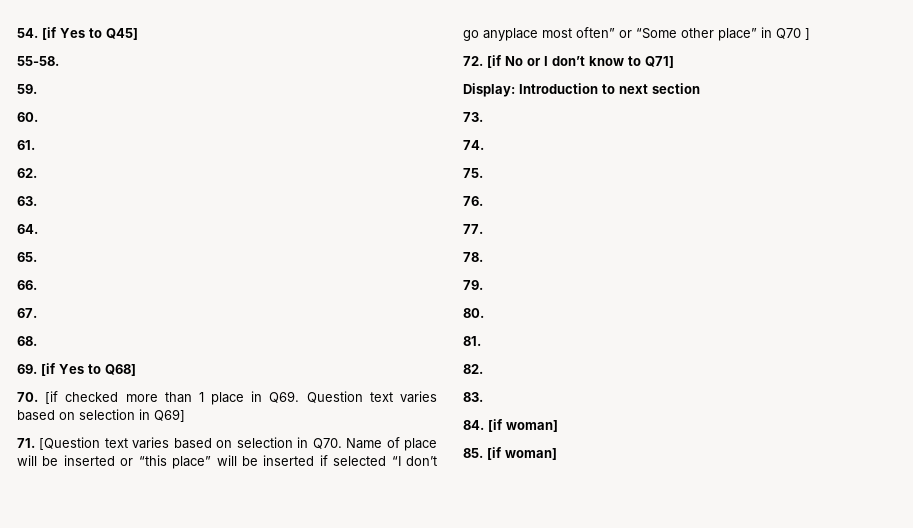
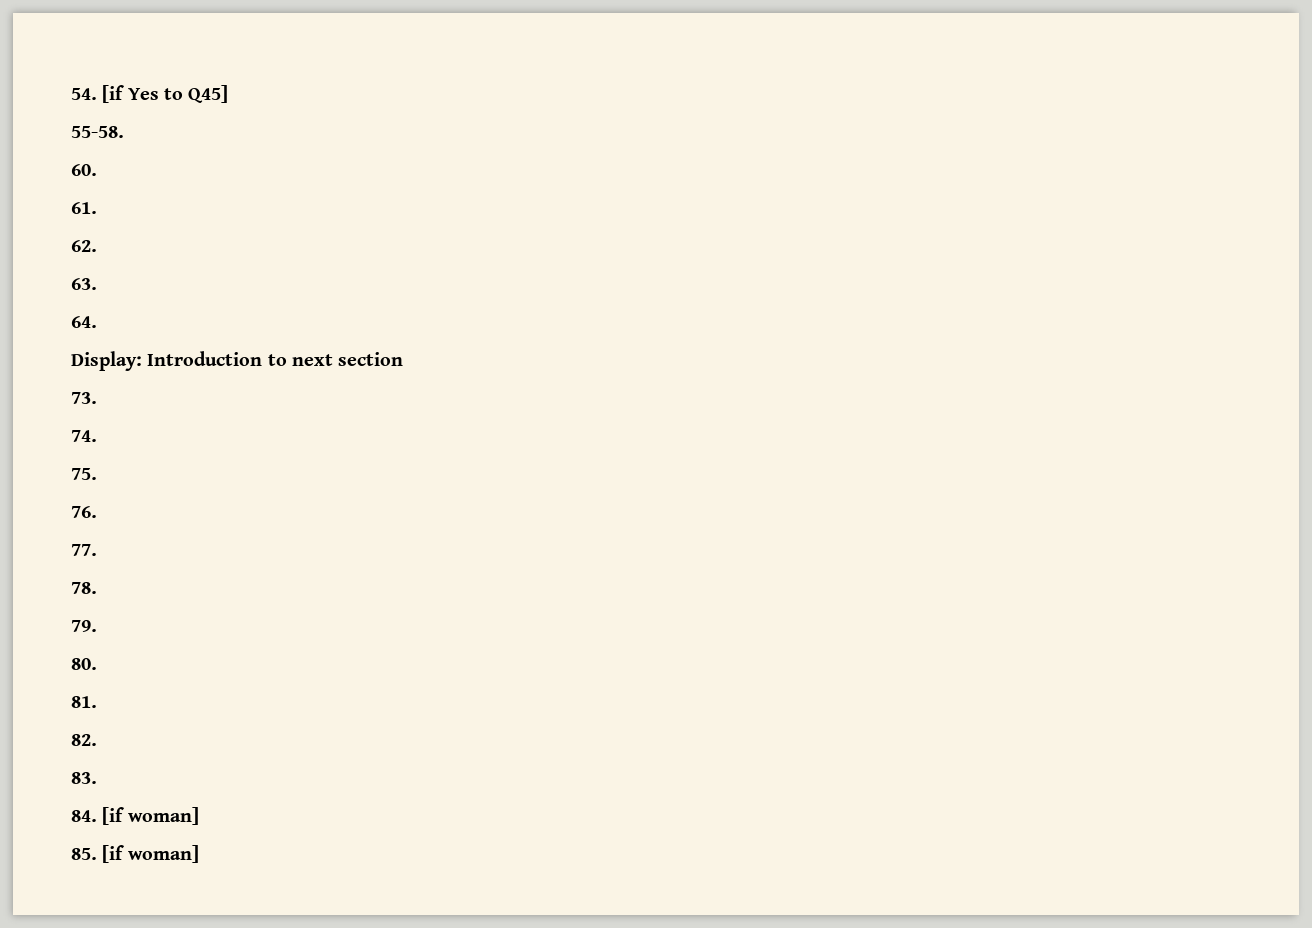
- 59.
- 65.
- 66.
- 67.
- 68.
- 69. [if Yes to Q68]
- 70. [if checked more than 1 place in Q69. Question text varies based on selection in Q69]
- 71. [Question text varies based on selection in Q70. Name of place will be inserted or “this place” will be inserted if selected “I don’t go anyplace most often” or “Some other place” in Q70 ]
- 72. [if No or I don’t know to Q71]

